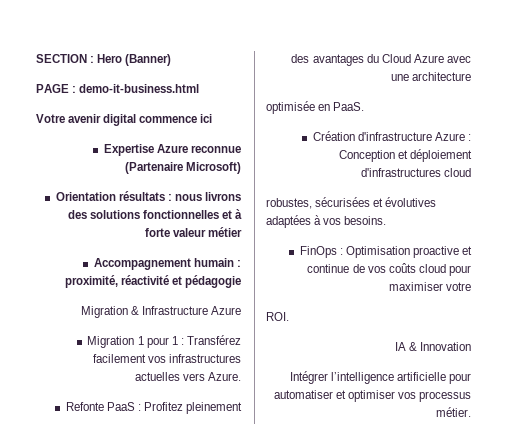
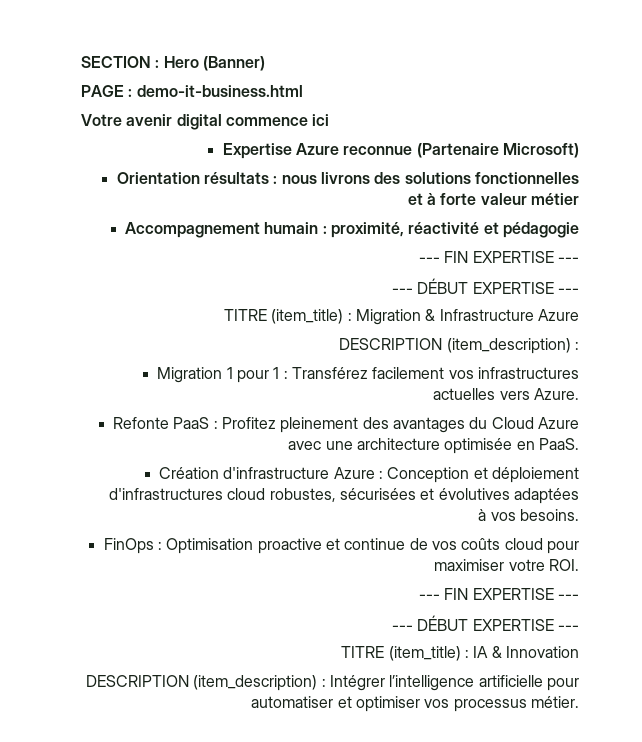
  Accompagnement humain : proximité, réactivité et pédagogie
- Migration & Infrastructure Azure
+ --- FIN EXPERTISE ---
+ --- DÉBUT EXPERTISE ---
+ TITRE (item_title) : Migration & Infrastructure Azure
+ DESCRIPTION (item_description) :
- Refonte PaaS : Profitez pleinement des avantages du Cloud Azure avec une architecture
- optimisée en PaaS.
+ Refonte PaaS : Profitez pleinement des avantages du Cloud Azure avec une architecture optimisée en PaaS.
- Création d'infrastructure Azure : Conception et déploiement d'infrastructures cloud
- robustes, sécurisées et évolutives adaptées à vos besoins.
+ Création d'infrastructure Azure : Conception et déploiement d'infrastructures cloud robustes, sécurisées et évolutives adaptées à vos besoins.
- FinOps : Optimisation proactive et continue de vos coûts cloud pour maximiser votre
- ROI.
- IA & Innovation
+ FinOps : Optimisation proactive et continue de vos coûts cloud pour maximiser votre ROI.
+ --- FIN EXPERTISE ---
+ --- DÉBUT EXPERTISE ---
+ TITRE (item_title) : IA & Innovation
- Intégrer l’intelligence artificielle pour automatiser et optimiser vos processus métier.
+ DESCRIPTION (item_description) : Intégrer l’intelligence artificielle pour automatiser et optimiser vos processus métier.

